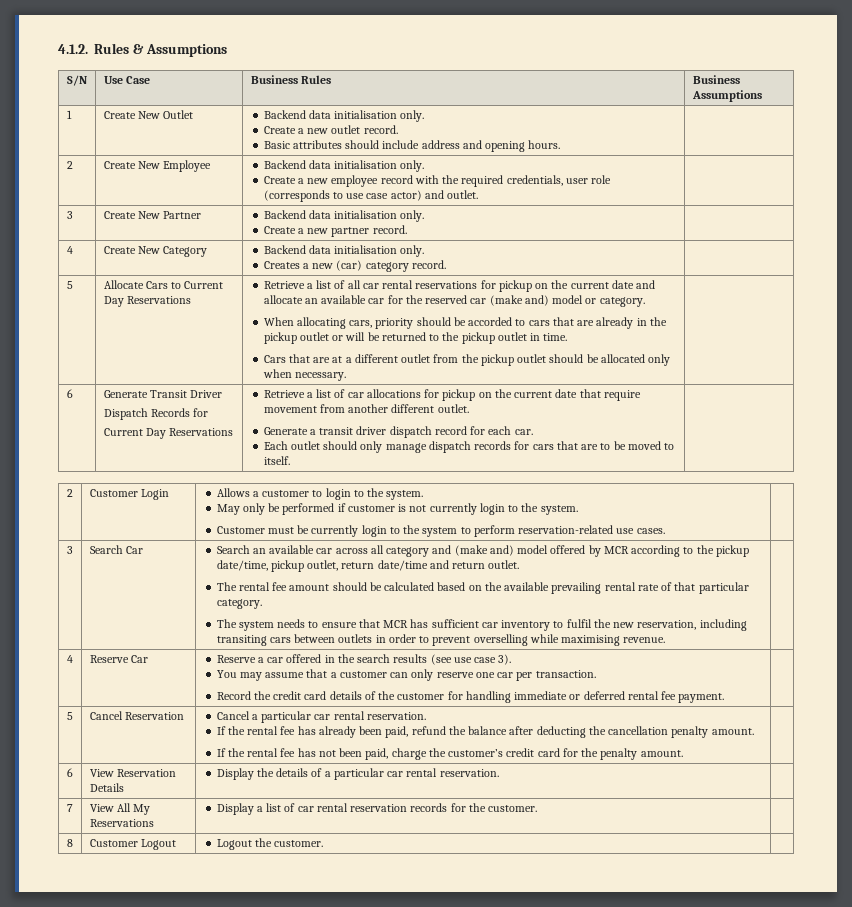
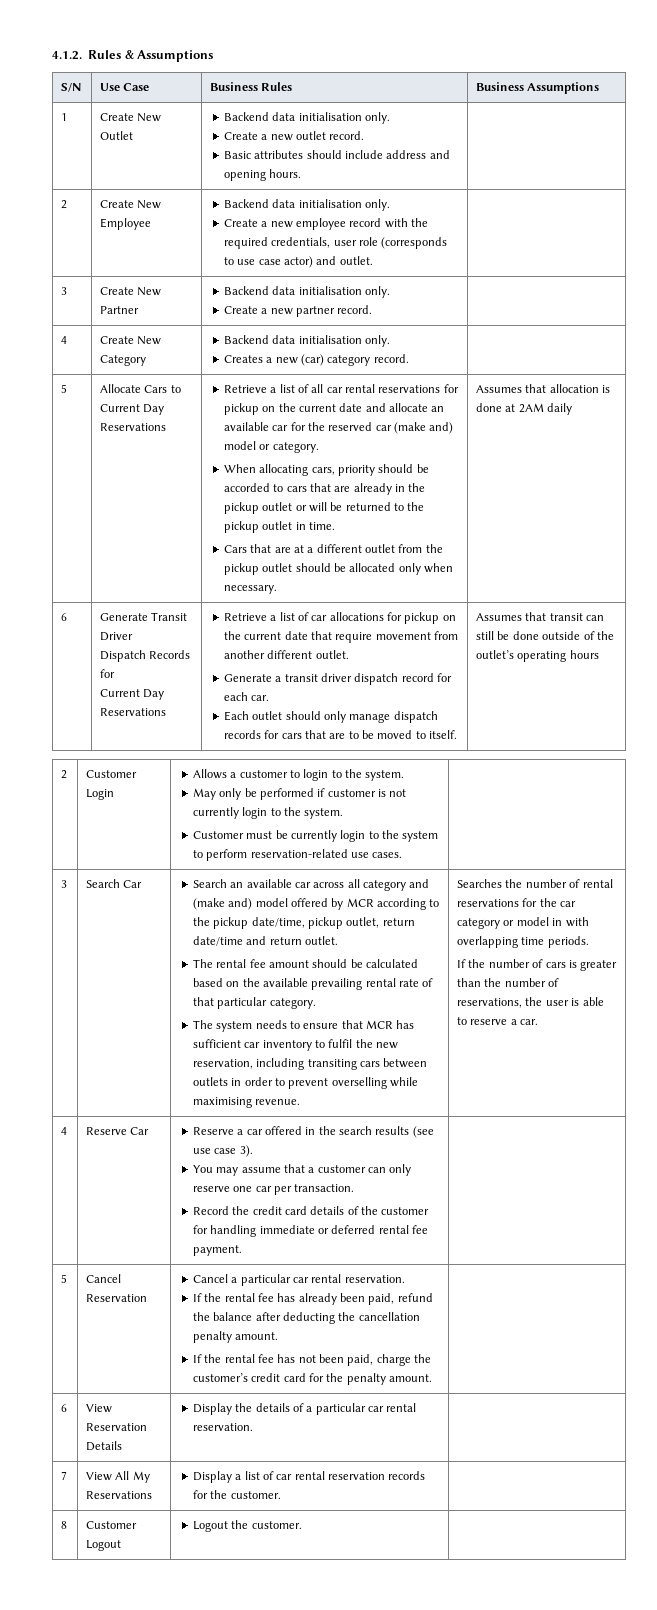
+ Assumes that allocation is done at 2AM daily
+ Assumes that transit can still be done outside of the outlet’s operating hours
+ Searches the number of rental reservations for the car category or model in with overlapping time periods.
+ If the number of cars is greater than the number of reservations, the user is able to reserve a car.

